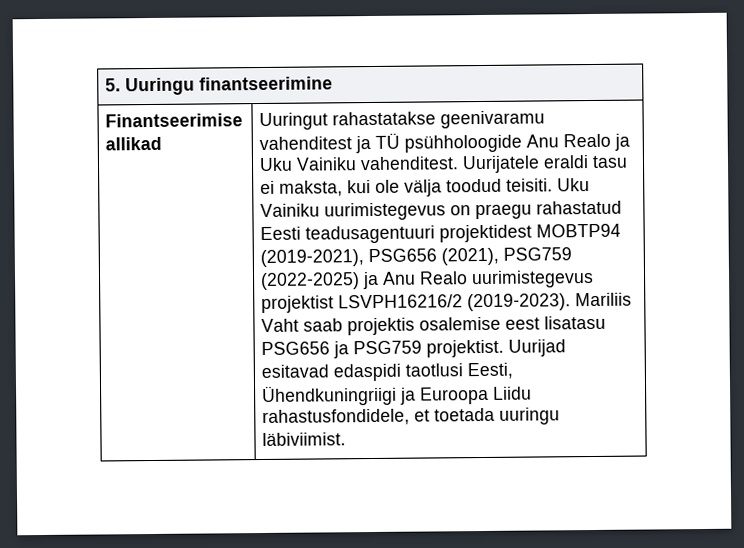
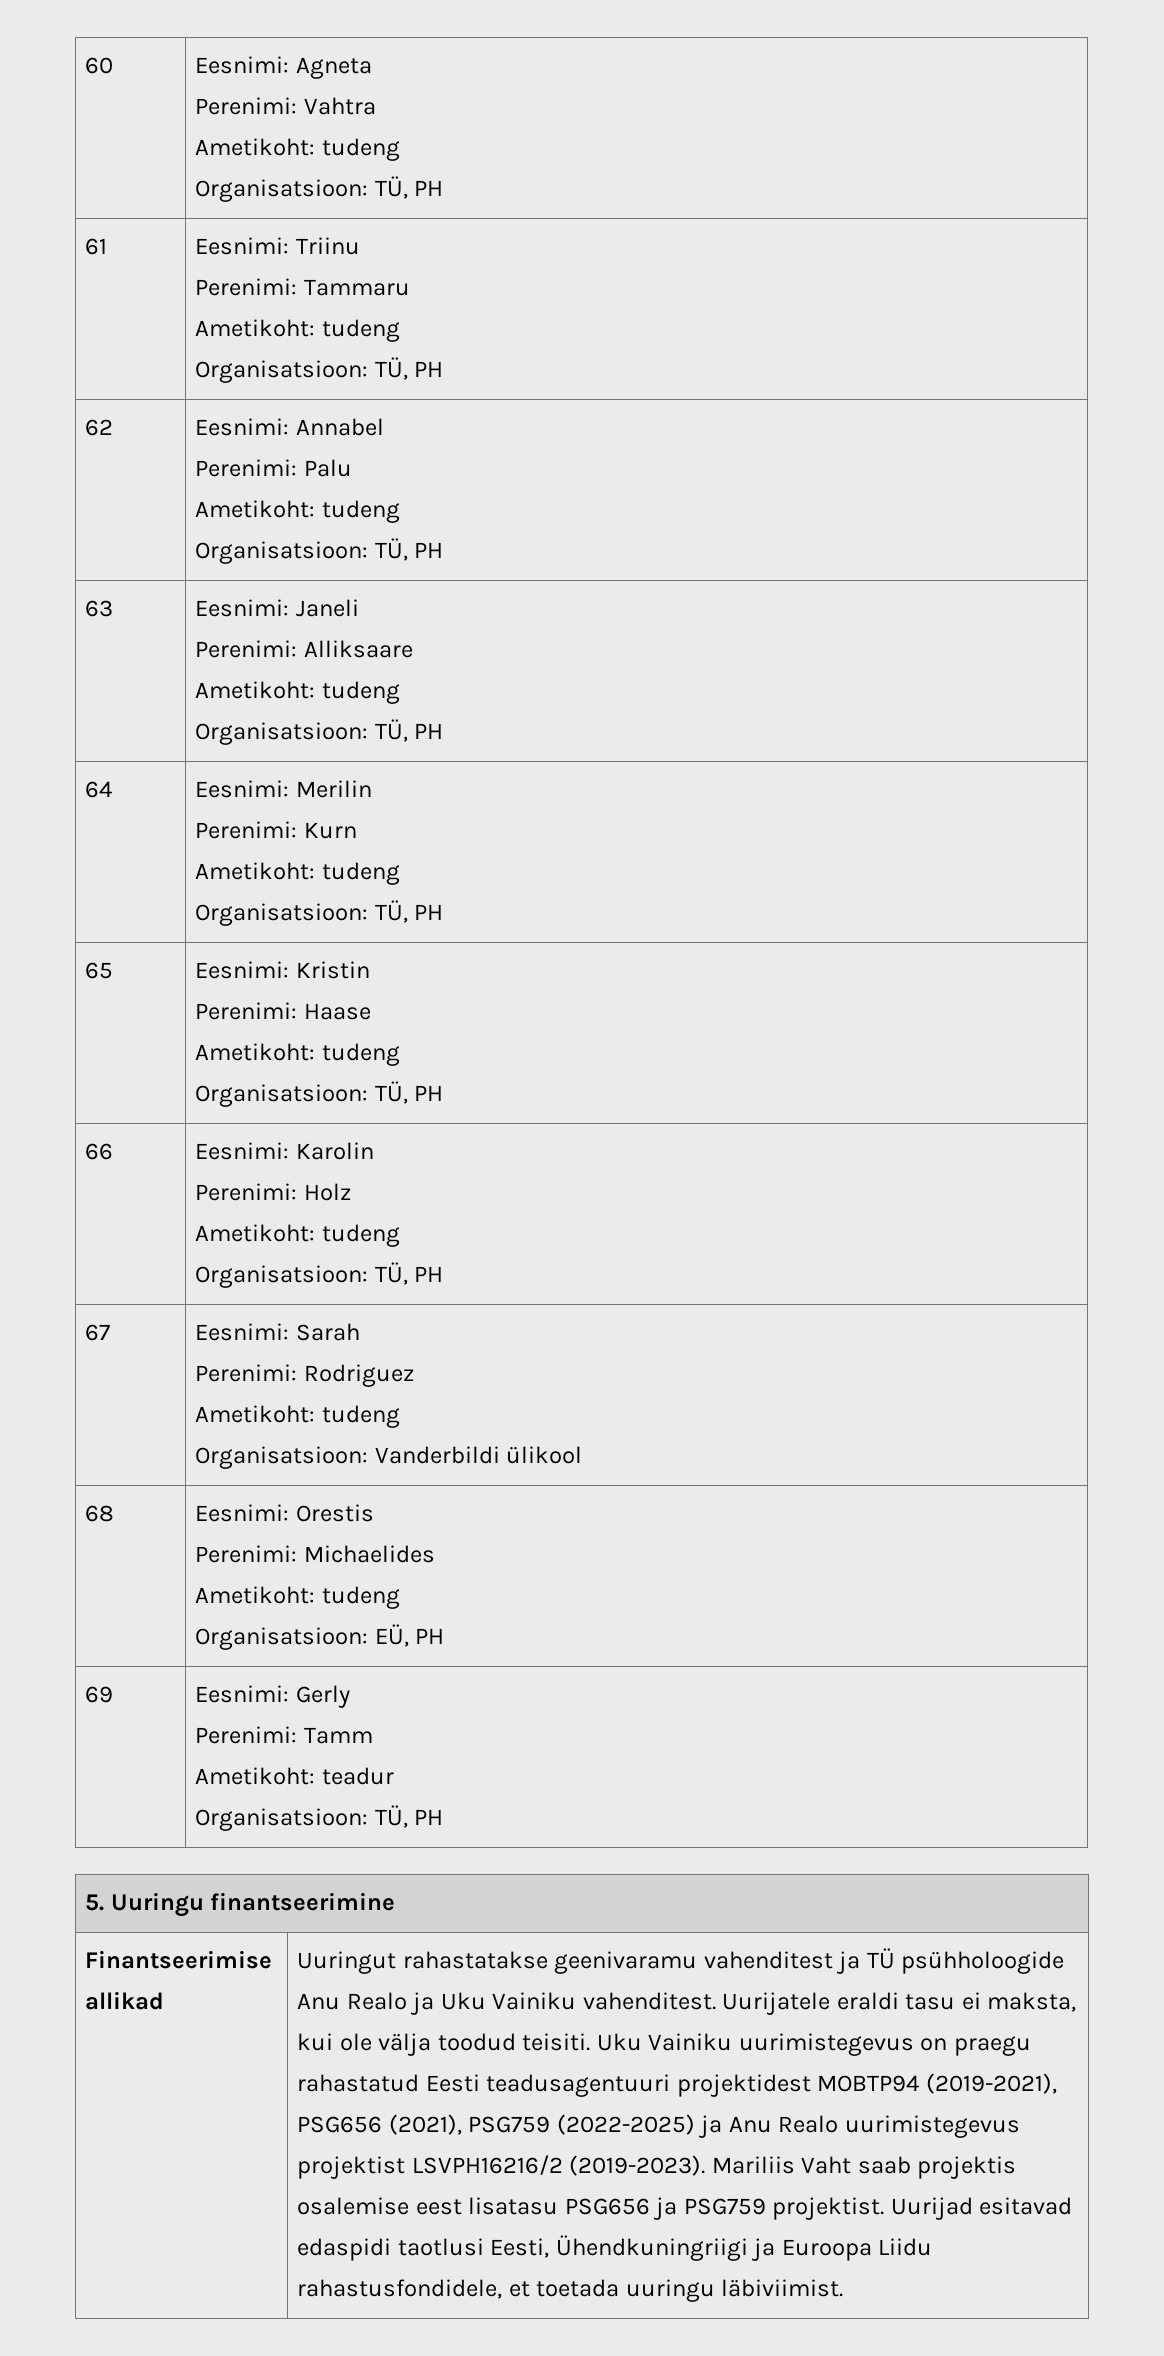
+ 60 | Eesnimi: Agneta
+ Perenimi: Vahtra
+ Ametikoht: tudeng
+ Organisatsioon: TÜ, PH
+ 61 | Eesnimi: Triinu
+ Perenimi: Tammaru
+ Ametikoht: tudeng
+ Organisatsioon: TÜ, PH
+ 62 | Eesnimi: Annabel
+ Perenimi: Palu
+ Ametikoht: tudeng
+ Organisatsioon: TÜ, PH
+ 63 | Eesnimi: Janeli
+ Perenimi: Alliksaare
+ Ametikoht: tudeng
+ Organisatsioon: TÜ, PH
+ 64 | Eesnimi: Merilin
+ Perenimi: Kurn
+ Ametikoht: tudeng
+ Organisatsioon: TÜ, PH
+ 65 | Eesnimi: Kristin
+ Perenimi: Haase
+ Ametikoht: tudeng
+ Organisatsioon: TÜ, PH
+ 66 | Eesnimi: Karolin
+ Perenimi: Holz
+ Ametikoht: tudeng
+ Organisatsioon: TÜ, PH
+ 67 | Eesnimi: Sarah
+ Perenimi: Rodriguez
+ Ametikoht: tudeng
+ Organisatsioon: Vanderbildi ülikool
+ 68 | Eesnimi: Orestis
+ Perenimi: Michaelides
+ Ametikoht: tudeng
+ Organisatsioon: EÜ, PH
+ 69 | Eesnimi: Gerly
+ Perenimi: Tamm
+ Ametikoht: teadur
+ Organisatsioon: TÜ, PH

